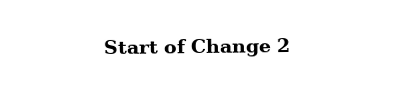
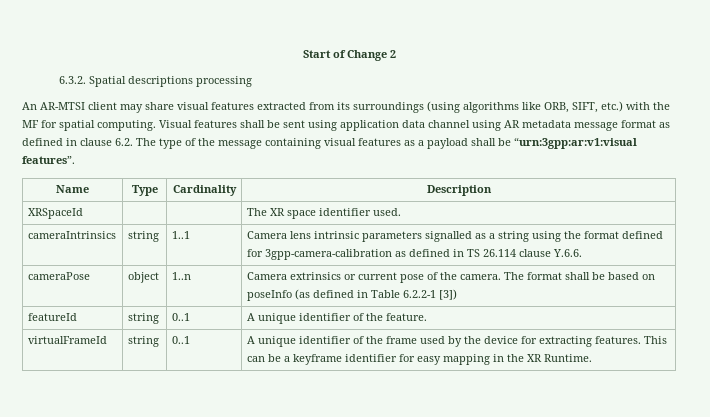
+ 6.3.2. Spatial descriptions processing
+ An AR-MTSI client may share visual features extracted from its surroundings (using algorithms like ORB, SIFT, etc.) with the MF for spatial computing. Visual features shall be sent using application data channel using AR metadata message format as defined in clause 6.2. The type of the message containing visual features as a payload shall be “urn:3gpp:ar:v1:visual features”.
+ Name | Type | Cardinality | Description
+ XRSpaceId | | | The XR space identifier used.
+ cameraIntrinsics | string | 1..1 | Camera lens intrinsic parameters signalled as a string using the format defined for 3gpp-camera-calibration as defined in TS 26.114 clause Y.6.6.
+ cameraPose | object | 1..n | Camera extrinsics or current pose of the camera. The format shall be based on poseInfo (as defined in Table 6.2.2-1 [3])
+ featureId | string | 0..1 | A unique identifier of the feature.
+ virtualFrameId | string | 0..1 | A unique identifier of the frame used by the device for extracting features. This can be a keyframe identifier for easy mapping in the XR Runtime.

